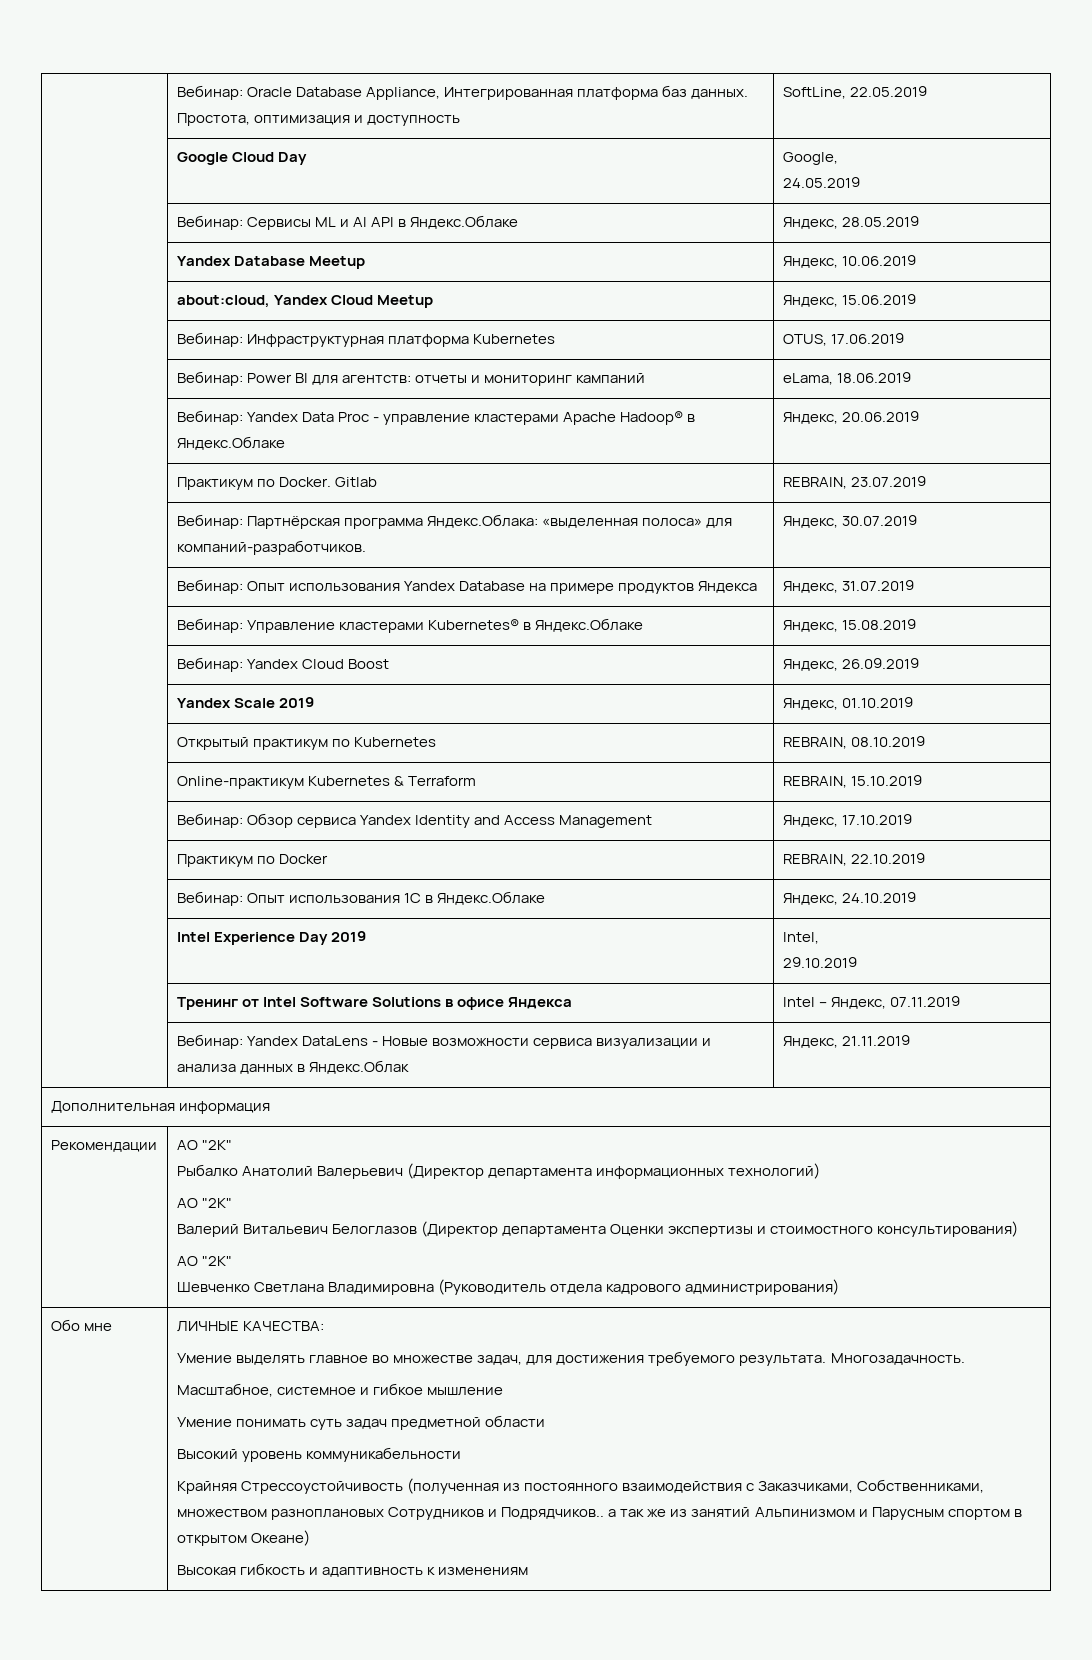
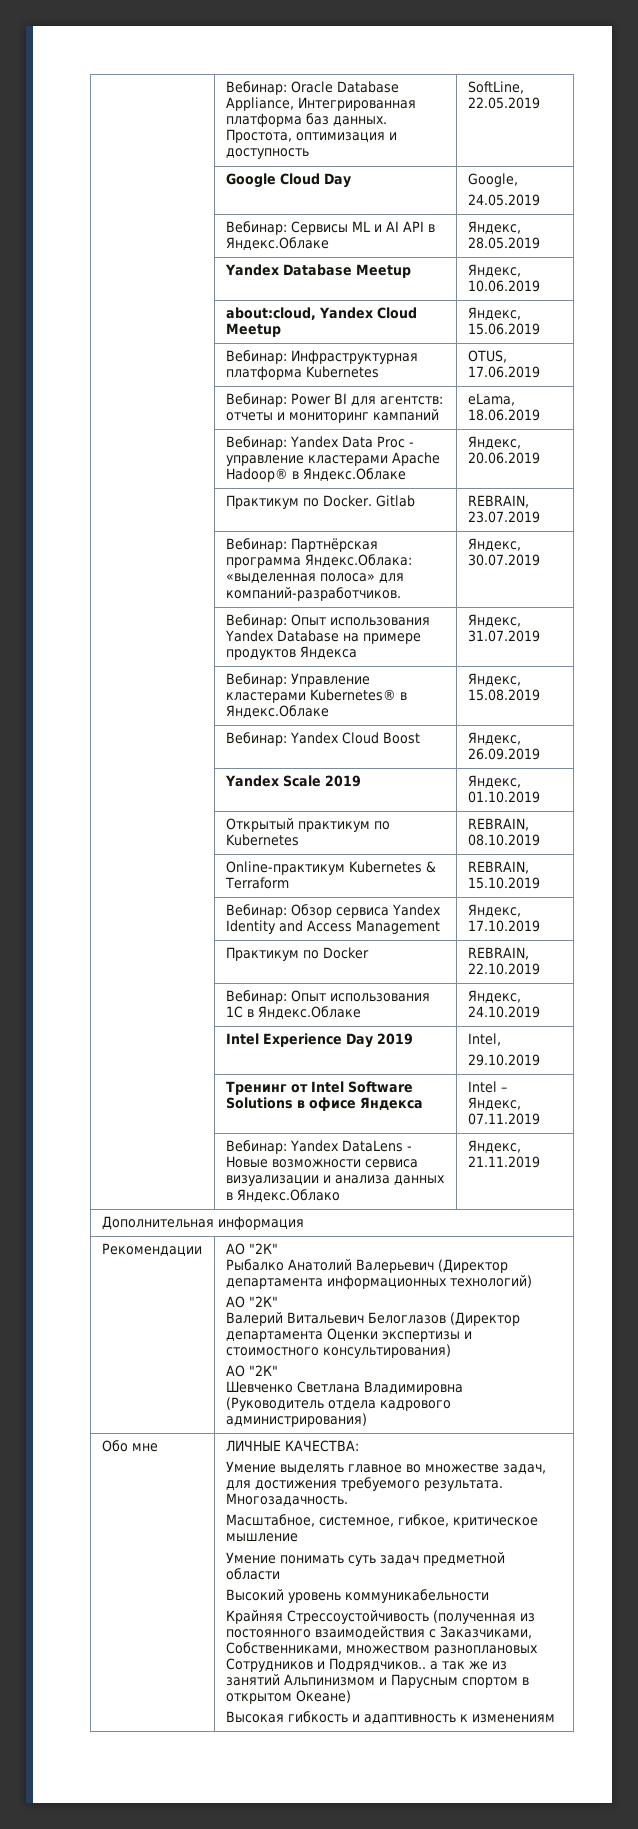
- | Вебинар: Yandex DataLens - Новые возможности сервиса визуализации и анализа данных в Яндекс.Облак | Яндекс, 21.11.2019
+ | Вебинар: Yandex DataLens - Новые возможности сервиса визуализации и анализа данных в Яндекс.Облако | Яндекс, 21.11.2019
- Масштабное, системное и гибкое мышление
+ Масштабное, системное, гибкое, критическое мышление

